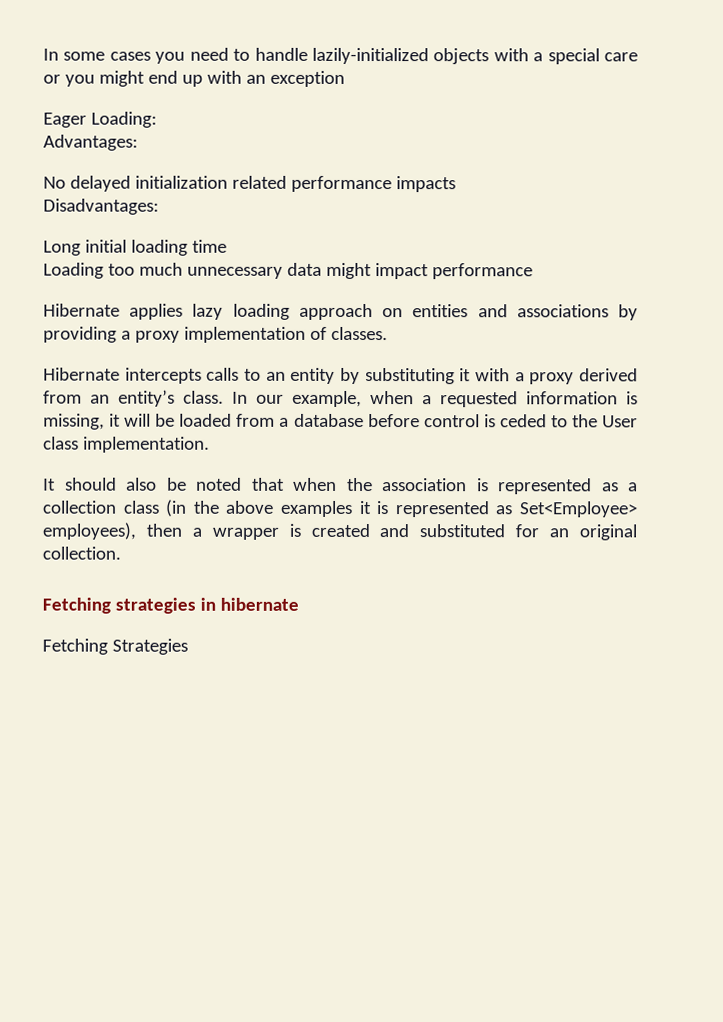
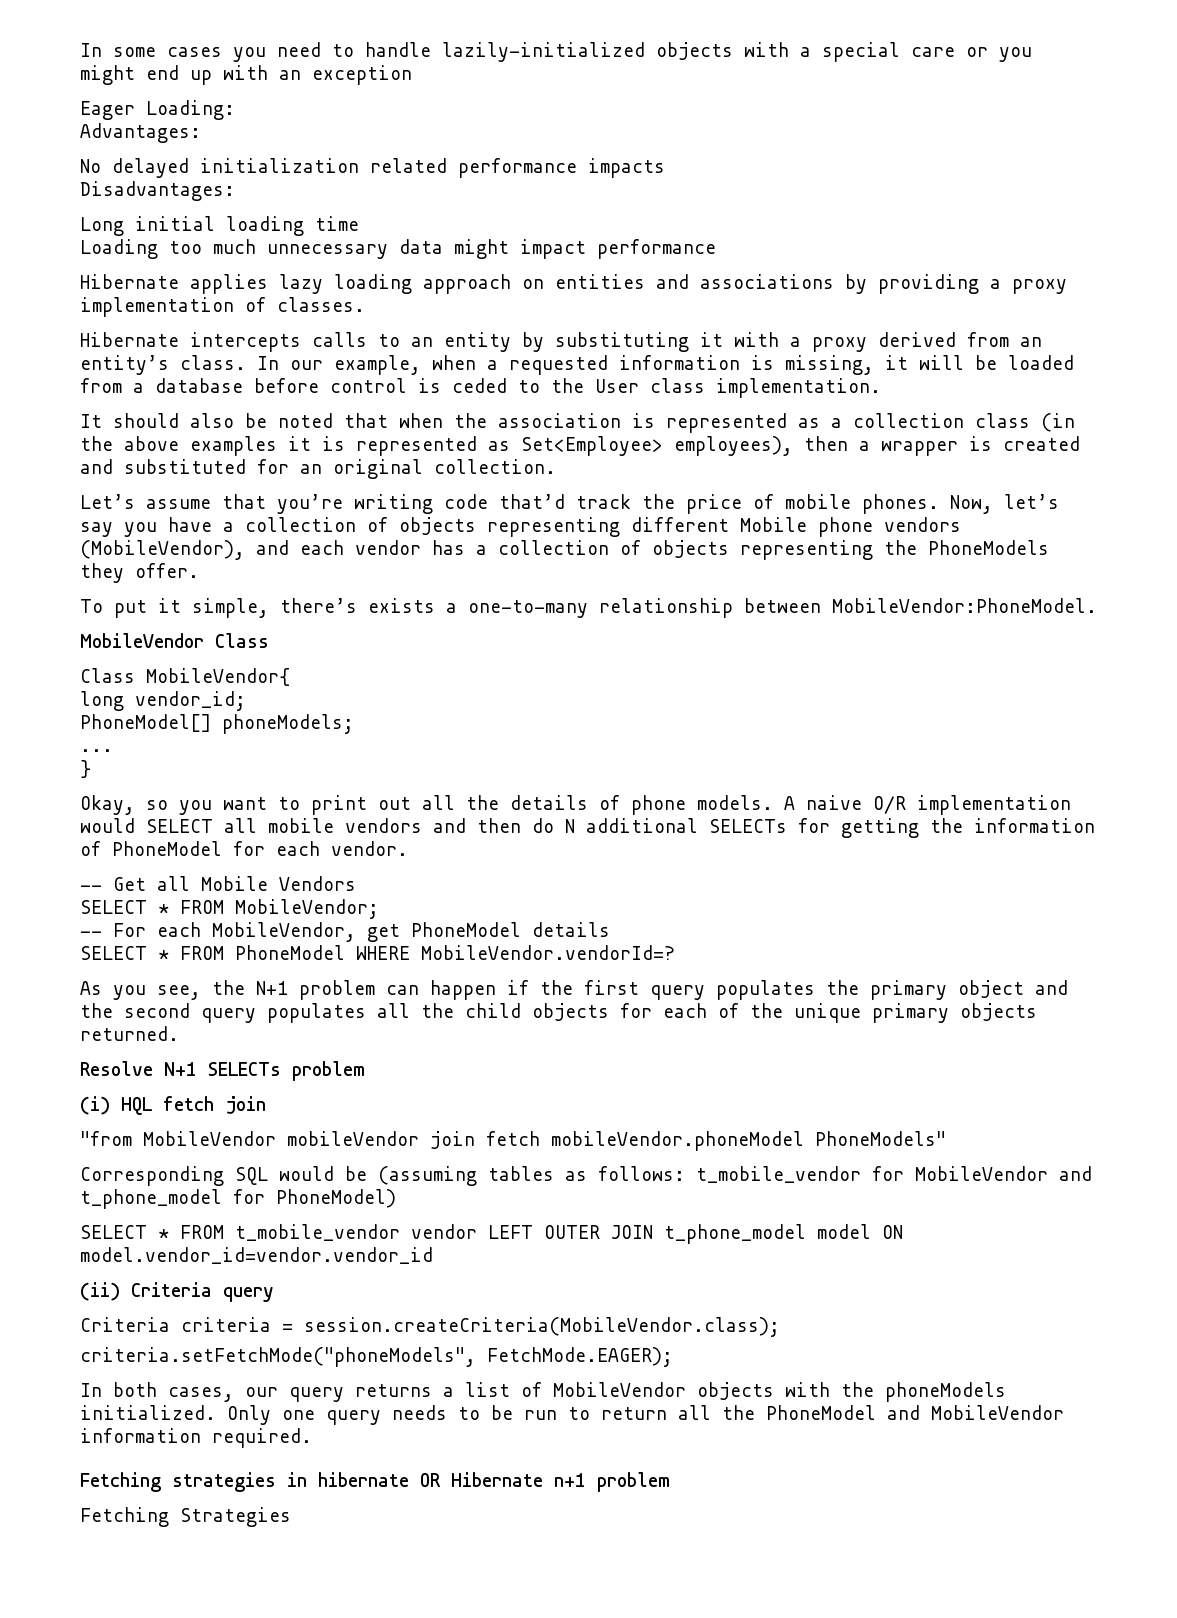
+ Let’s assume that you’re writing code that’d track the price of mobile phones. Now, let’s say you have a collection of objects representing different Mobile phone vendors (MobileVendor), and each vendor has a collection of objects representing the PhoneModels they offer.
+ To put it simple, there’s exists a one-to-many relationship between MobileVendor:PhoneModel.
+ MobileVendor Class
+ Class MobileVendor{
+ long vendor_id;
+ PhoneModel[] phoneModels;
+ ...
+ }
+ Okay, so you want to print out all the details of phone models. A naive O/R implementation would SELECT all mobile vendors and then do N additional SELECTs for getting the information of PhoneModel for each vendor.
+ -- Get all Mobile Vendors
+ SELECT * FROM MobileVendor;
+ -- For each MobileVendor, get PhoneModel details
+ SELECT * FROM PhoneModel WHERE MobileVendor.vendorId=?
+ As you see, the N+1 problem can happen if the first query populates the primary object and the second query populates all the child objects for each of the unique primary objects returned.
+ Resolve N+1 SELECTs problem
+ (i) HQL fetch join
+ "from MobileVendor mobileVendor join fetch mobileVendor.phoneModel PhoneModels"
+ Corresponding SQL would be (assuming tables as follows: t_mobile_vendor for MobileVendor and t_phone_model for PhoneModel)
+ SELECT * FROM t_mobile_vendor vendor LEFT OUTER JOIN t_phone_model model ON model.vendor_id=vendor.vendor_id
+ (ii) Criteria query
+ Criteria criteria = session.createCriteria(MobileVendor.class);
+ criteria.setFetchMode("phoneModels", FetchMode.EAGER);
+ In both cases, our query returns a list of MobileVendor objects with the phoneModels initialized. Only one query needs to be run to return all the PhoneModel and MobileVendor information required.
- Fetching strategies in hibernate
+ Fetching strategies in hibernate OR Hibernate n+1 problem

